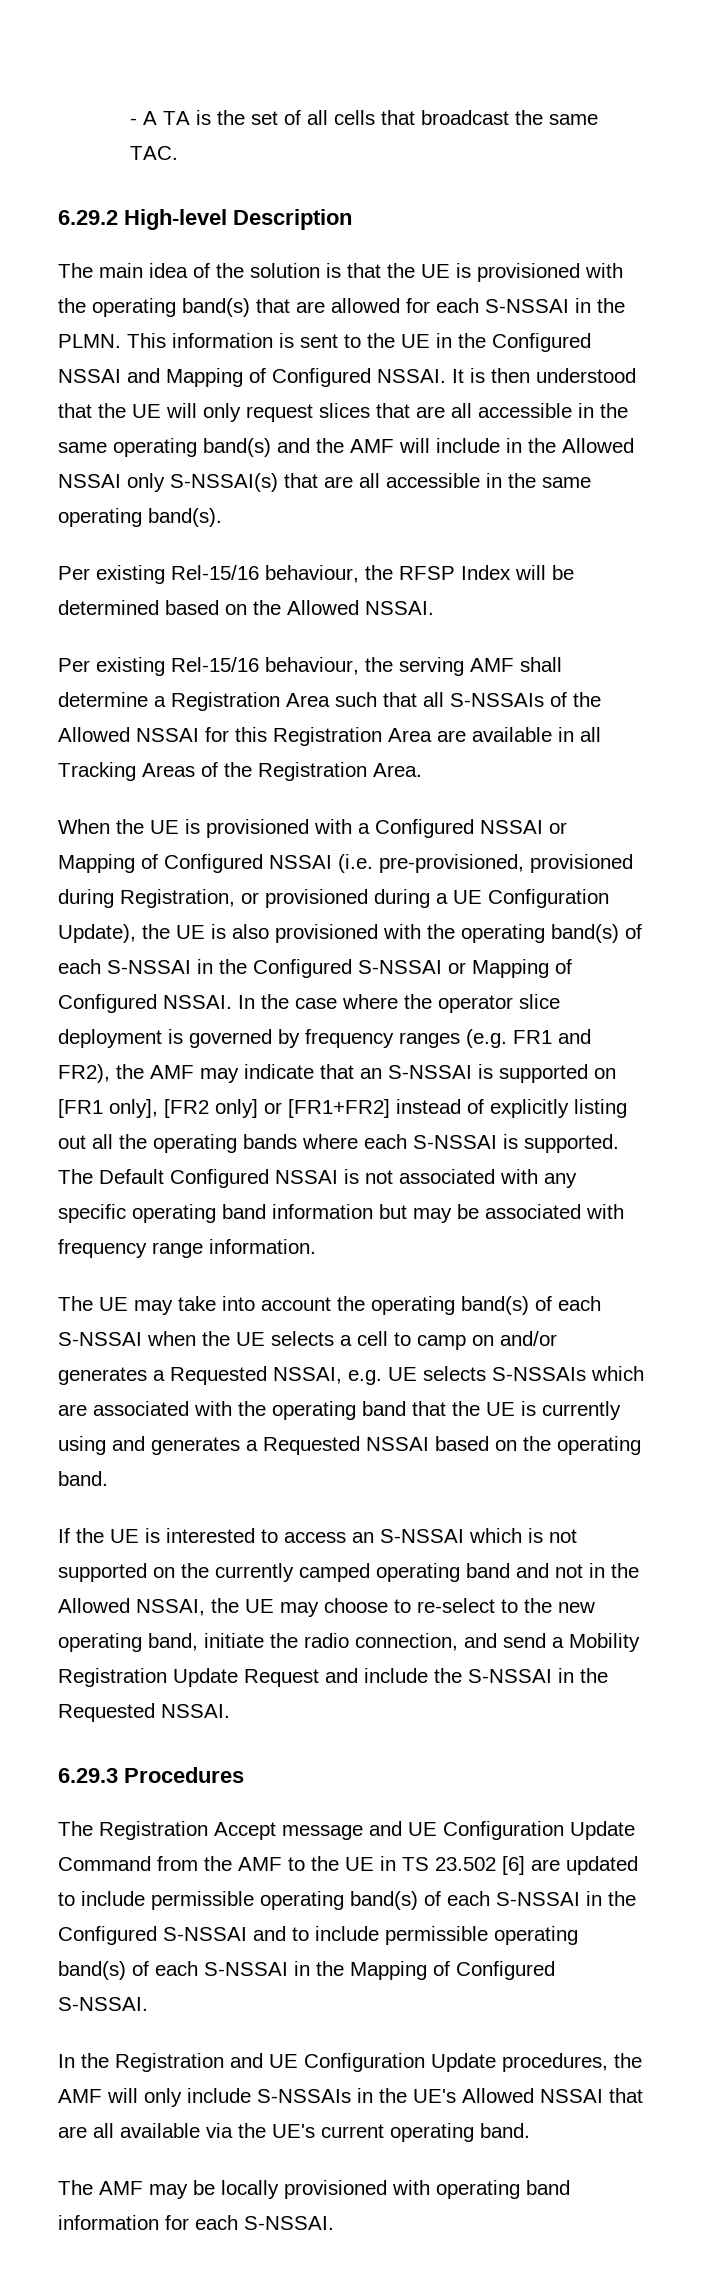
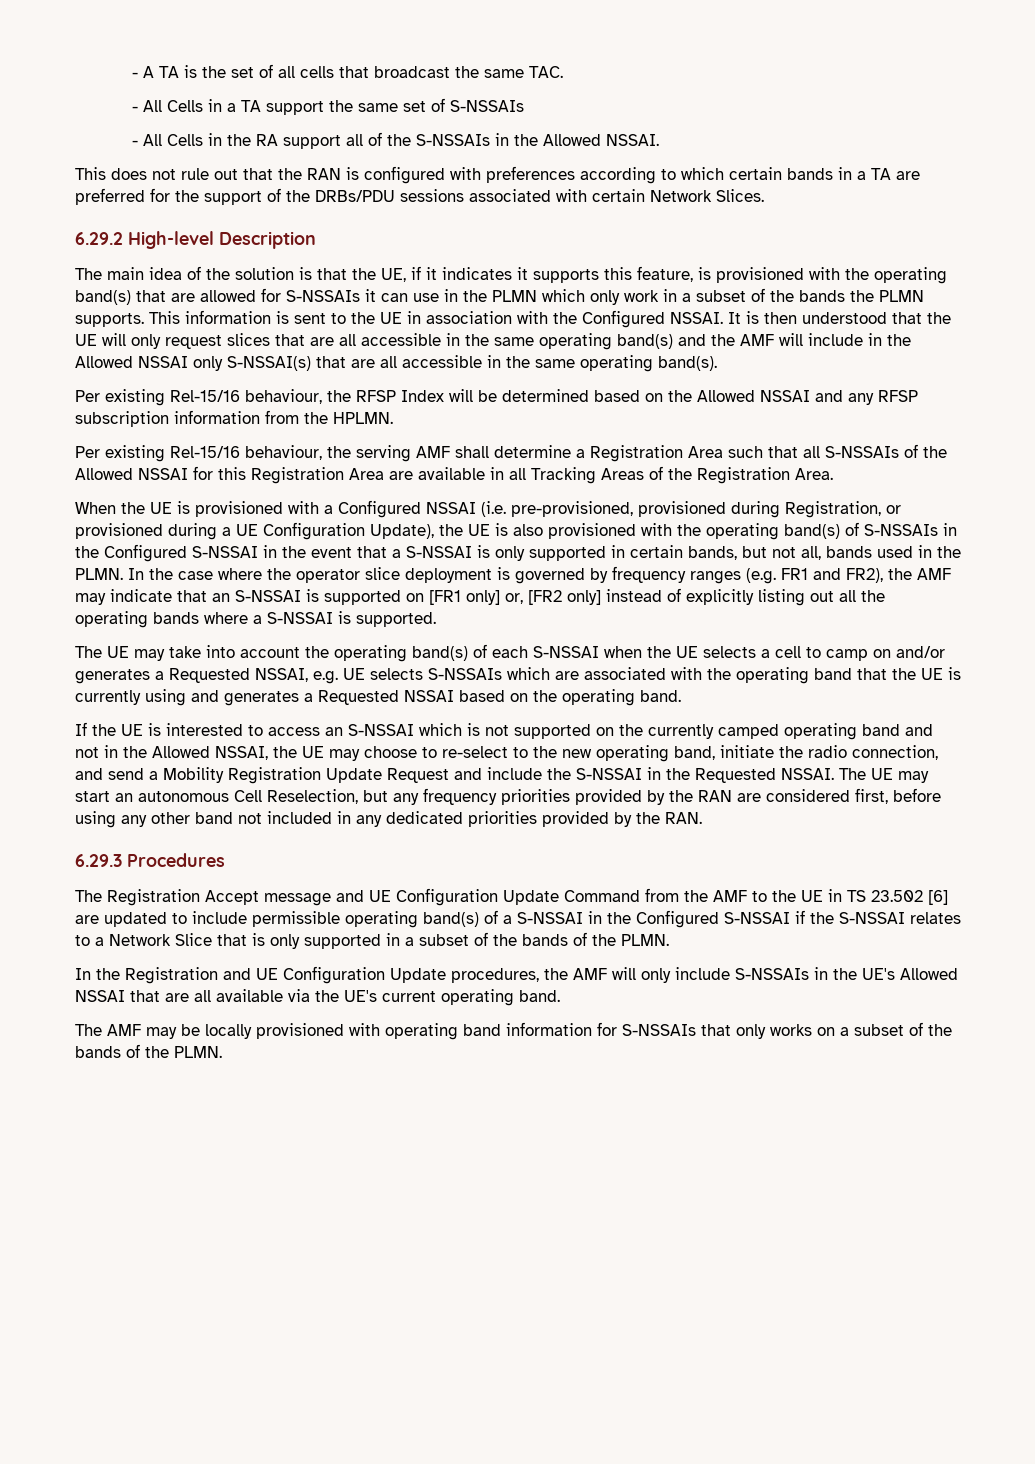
+ - All Cells in a TA support the same set of S-NSSAIs
+ - All Cells in the RA support all of the S-NSSAIs in the Allowed NSSAI.
+ This does not rule out that the RAN is configured with preferences according to which certain bands in a TA are preferred for the support of the DRBs/PDU sessions associated with certain Network Slices.
- The main idea of the solution is that the UE is provisioned with the operating band(s) that are allowed for each S-NSSAI in the PLMN.
+ The main idea of the solution is that the UE, if it indicates it supports this feature, is provisioned with the operating band(s) that are allowed for S-NSSAIs it can use in the PLMN which only work in a subset of the bands the PLMN supports.
- This information is sent to the UE in the Configured NSSAI and Mapping of Configured NSSAI.
+ This information is sent to the UE in association with the Configured NSSAI.
- Per existing Rel-15/16 behaviour, the RFSP Index will be determined based on the Allowed NSSAI.
+ Per existing Rel-15/16 behaviour, the RFSP Index will be determined based on the Allowed NSSAI and any RFSP subscription information from the HPLMN.
- When the UE is provisioned with a Configured NSSAI or Mapping of Configured NSSAI (i.e. pre-provisioned, provisioned during Registration, or provisioned during a UE Configuration Update), the UE is also provisioned with the operating band(s) of each S-NSSAI in the Configured S-NSSAI or Mapping of Configured NSSAI.
+ When the UE is provisioned with a Configured NSSAI (i.e. pre-provisioned, provisioned during Registration, or provisioned during a UE Configuration Update), the UE is also provisioned with the operating band(s) of S-NSSAIs in the Configured S-NSSAI in the event that a S-NSSAI is only supported in certain bands, but not all, bands used in the PLMN.
- In the case where the operator slice deployment is governed by frequency ranges (e.g. FR1 and FR2), the AMF may indicate that an S-NSSAI is supported on [FR1 only], [FR2 only] or [FR1+FR2] instead of explicitly listing out all the operating bands where each S-NSSAI is supported. The Default Configured NSSAI is not associated with any specific operating band information but may be associated with frequency range information.
+ In the case where the operator slice deployment is governed by frequency ranges (e.g. FR1 and FR2), the AMF may indicate that an S-NSSAI is supported on [FR1 only] or, [FR2 only] instead of explicitly listing out all the operating bands where a S-NSSAI is supported.
+ The UE may start an autonomous Cell Reselection, but any frequency priorities provided by the RAN are considered first, before using any other band not included in any dedicated priorities provided by the RAN.
- The Registration Accept message and UE Configuration Update Command from the AMF to the UE in TS 23.502 [6] are updated to include permissible operating band(s) of each S-NSSAI in the Configured S-NSSAI and to include permissible operating band(s) of each S-NSSAI in the Mapping of Configured S-NSSAI.
+ The Registration Accept message and UE Configuration Update Command from the AMF to the UE in TS 23.502 [6] are updated to include permissible operating band(s) of a S-NSSAI in the Configured S-NSSAI if the S-NSSAI relates to a Network Slice that is only supported in a subset of the bands of the PLMN.
- The AMF may be locally provisioned with operating band information for each S-NSSAI.
+ The AMF may be locally provisioned with operating band information for S-NSSAIs that only works on a subset of the bands of the PLMN.

